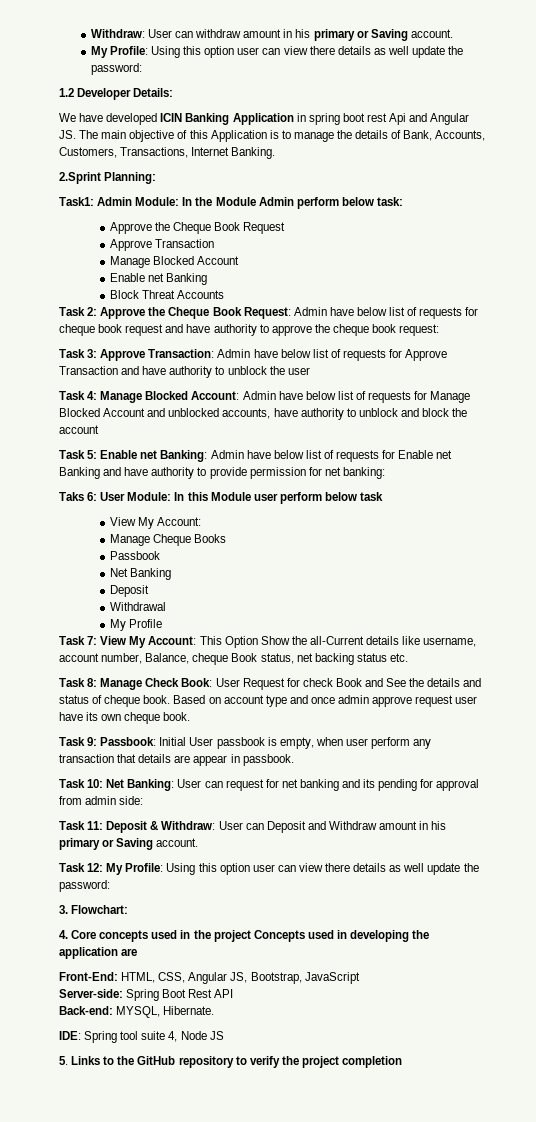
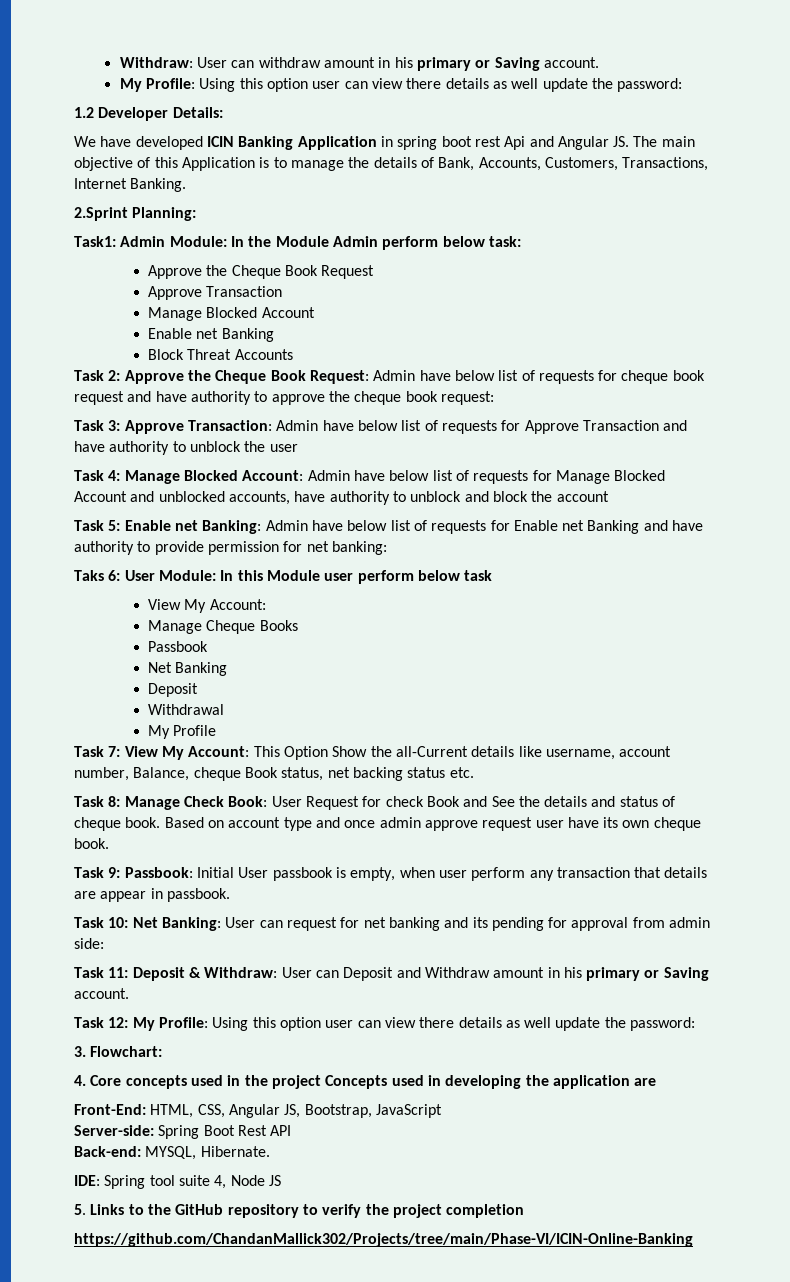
+ https://github.com/ChandanMallick302/Projects/tree/main/Phase-VI/ICIN-Online-Banking

